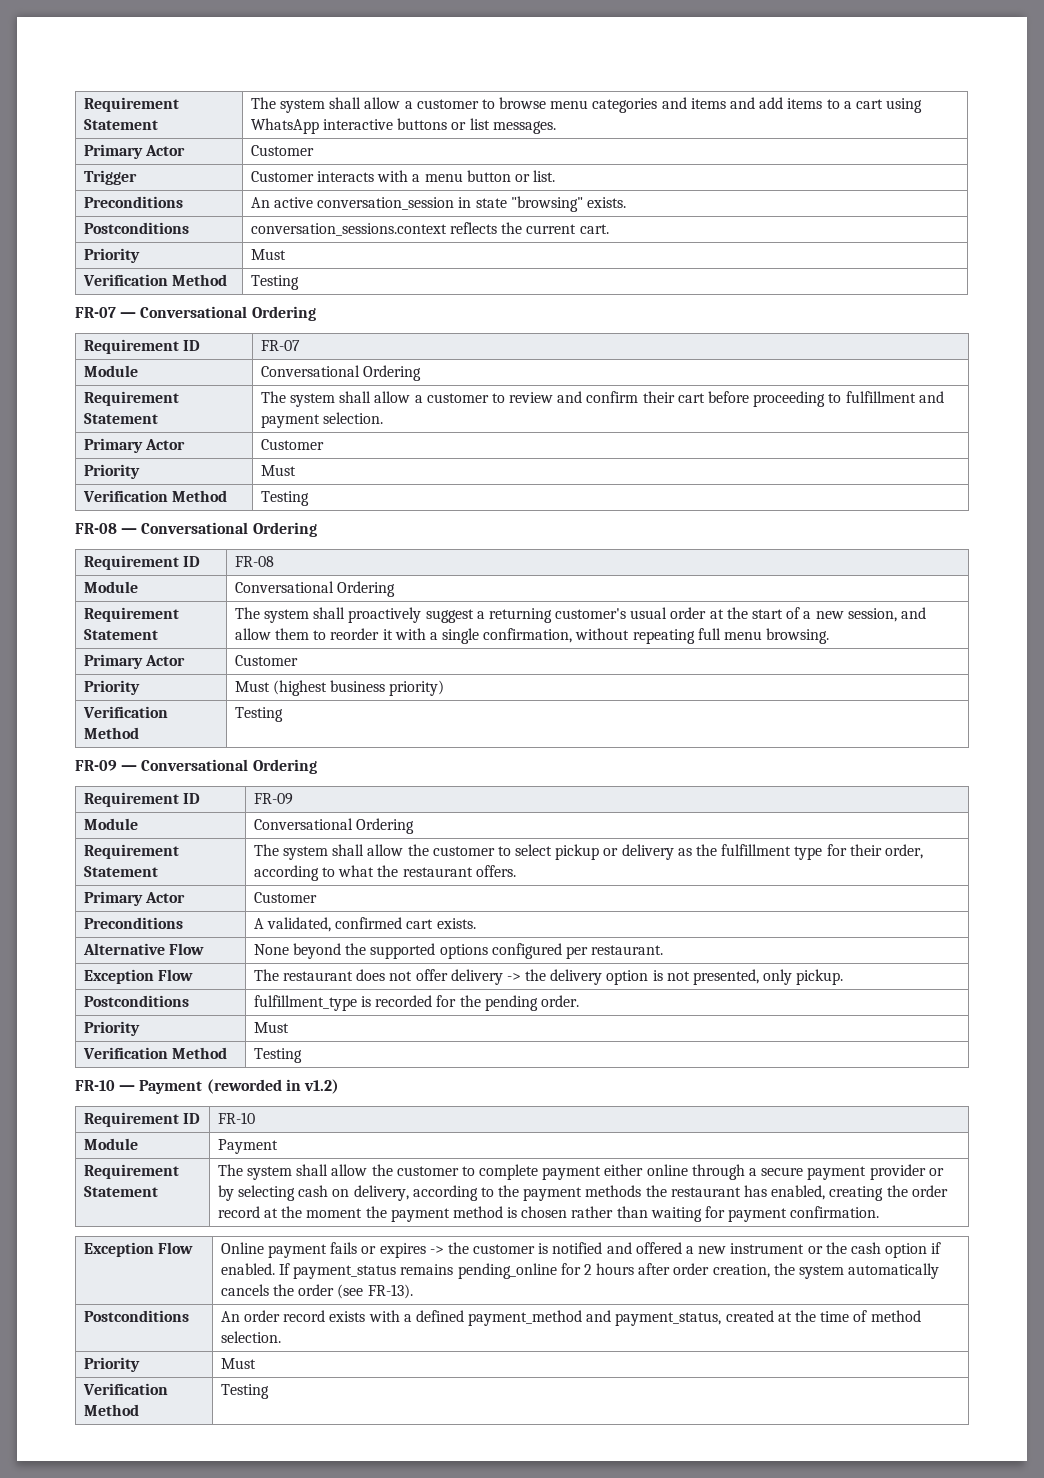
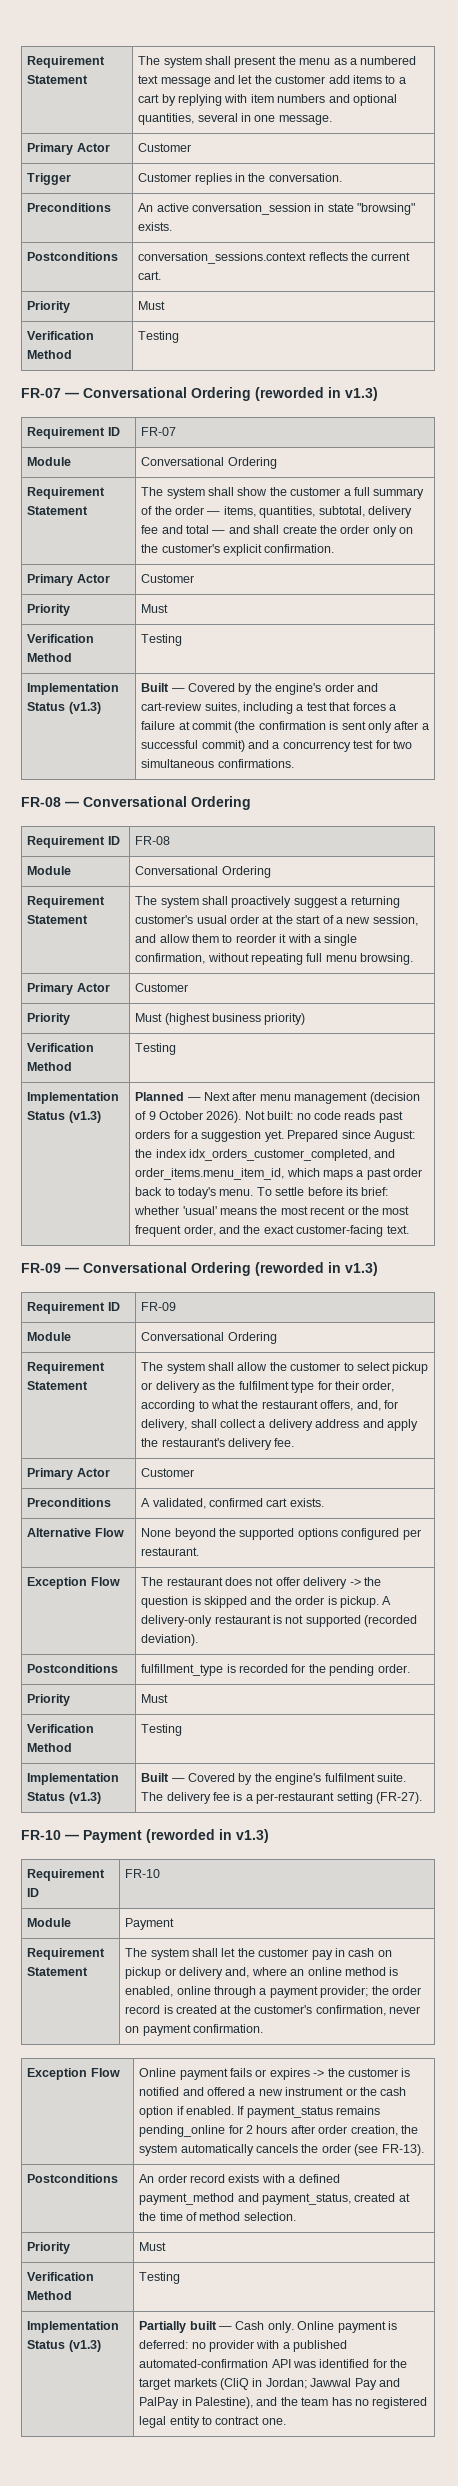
- Requirement Statement | The system shall allow a customer to browse menu categories and items and add items to a cart using WhatsApp interactive buttons or list messages.
+ Requirement Statement | The system shall present the menu as a numbered text message and let the customer add items to a cart by replying with item numbers and optional quantities, several in one message.
- Trigger | Customer interacts with a menu button or list.
+ Trigger | Customer replies in the conversation.
- FR-07 — Conversational Ordering
+ FR-07 — Conversational Ordering (reworded in v1.3)
- Requirement Statement | The system shall allow a customer to review and confirm their cart before proceeding to fulfillment and payment selection.
+ Requirement Statement | The system shall show the customer a full summary of the order — items, quantities, subtotal, delivery fee and total — and shall create the order only on the customer's explicit confirmation.
+ Implementation Status (v1.3) | Built — Covered by the engine's order and cart-review suites, including a test that forces a failure at commit (the confirmation is sent only after a successful commit) and a concurrency test for two simultaneous confirmations.
+ Implementation Status (v1.3) | Planned — Next after menu management (decision of 9 October 2026). Not built: no code reads past orders for a suggestion yet. Prepared since August: the index idx_orders_customer_completed, and order_items.menu_item_id, which maps a past order back to today's menu. To settle before its brief: whether 'usual' means the most recent or the most frequent order, and the exact customer-facing text.
- FR-09 — Conversational Ordering
+ FR-09 — Conversational Ordering (reworded in v1.3)
- Requirement Statement | The system shall allow the customer to select pickup or delivery as the fulfillment type for their order, according to what the restaurant offers.
+ Requirement Statement | The system shall allow the customer to select pickup or delivery as the fulfilment type for their order, according to what the restaurant offers, and, for delivery, shall collect a delivery address and apply the restaurant's delivery fee.
- Exception Flow | The restaurant does not offer delivery -> the delivery option is not presented, only pickup.
+ Exception Flow | The restaurant does not offer delivery -> the question is skipped and the order is pickup. A delivery-only restaurant is not supported (recorded deviation).
+ Implementation Status (v1.3) | Built — Covered by the engine's fulfilment suite. The delivery fee is a per-restaurant setting (FR-27).
- FR-10 — Payment (reworded in v1.2)
+ FR-10 — Payment (reworded in v1.3)
- The system shall allow the customer to complete payment either online through a secure payment provider or by selecting cash on delivery, according to the payment methods the restaurant has enabled, creating the order record at the moment the payment method is chosen rather than waiting for payment confirmation.
+ The system shall let the customer pay in cash on pickup or delivery and, where an online method is enabled, online through a payment provider; the order record is created at the customer's confirmation, never on payment confirmation.
+ Implementation Status (v1.3) | Partially built — Cash only. Online payment is deferred: no provider with a published automated-confirmation API was identified for the target markets (CliQ in Jordan; Jawwal Pay and PalPay in Palestine), and the team has no registered legal entity to contract one.

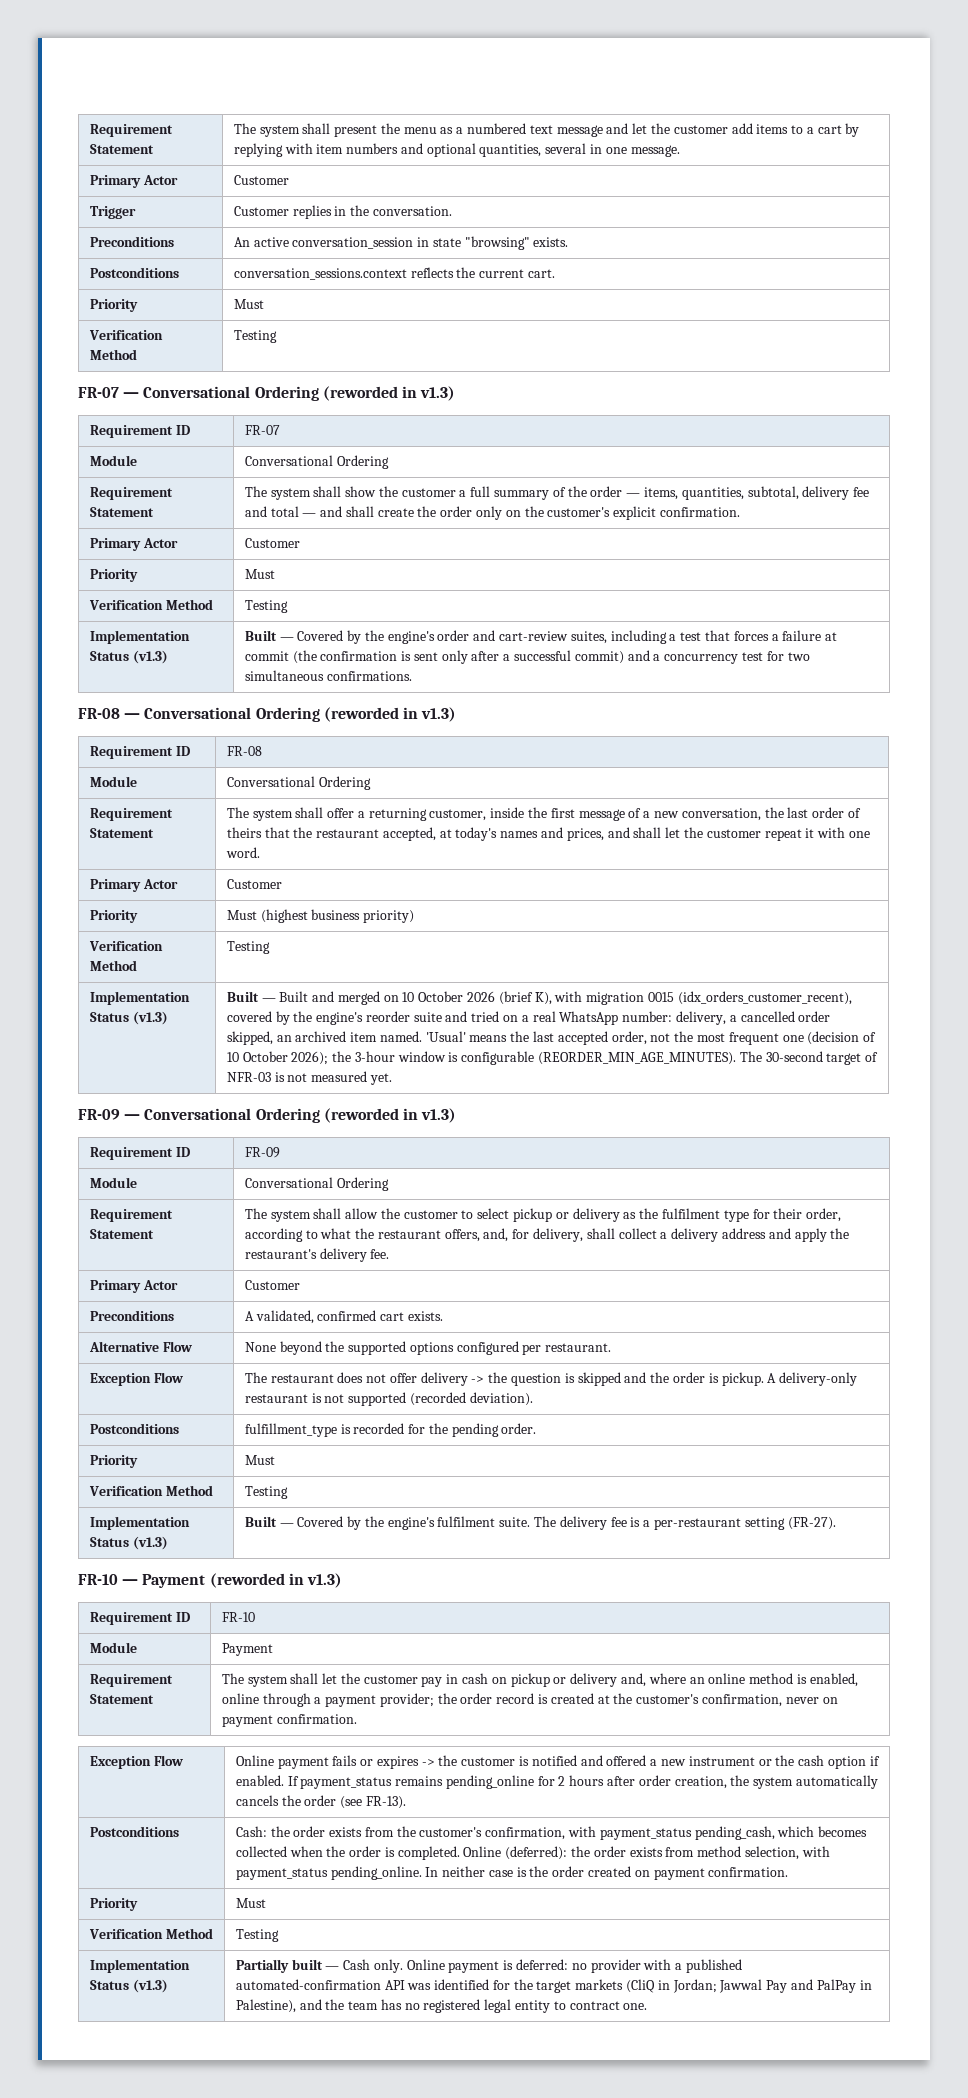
- FR-08 — Conversational Ordering
+ FR-08 — Conversational Ordering (reworded in v1.3)
- The system shall proactively suggest a returning customer's usual order at the start of a new session, and allow them to reorder it with a single confirmation, without repeating full menu browsing.
+ The system shall offer a returning customer, inside the first message of a new conversation, the last order of theirs that the restaurant accepted, at today's names and prices, and shall let the customer repeat it with one word.
- Planned — Next after menu management (decision of 9 October 2026). Not built: no code reads past orders for a suggestion yet. Prepared since August: the index idx_orders_customer_completed, and order_items.menu_item_id, which maps a past order back to today's menu. To settle before its brief: whether 'usual' means the most recent or the most frequent order, and the exact customer-facing text.
+ Built — Built and merged on 10 October 2026 (brief K), with migration 0015 (idx_orders_customer_recent), covered by the engine's reorder suite and tried on a real WhatsApp number: delivery, a cancelled order skipped, an archived item named. 'Usual' means the last accepted order, not the most frequent one (decision of 10 October 2026); the 3-hour window is configurable (REORDER_MIN_AGE_MINUTES). The 30-second target of NFR-03 is not measured yet.
- An order record exists with a defined payment_method and payment_status, created at the time of method selection.
+ Cash: the order exists from the customer's confirmation, with payment_status pending_cash, which becomes collected when the order is completed. Online (deferred): the order exists from method selection, with payment_status pending_online. In neither case is the order created on payment confirmation.

